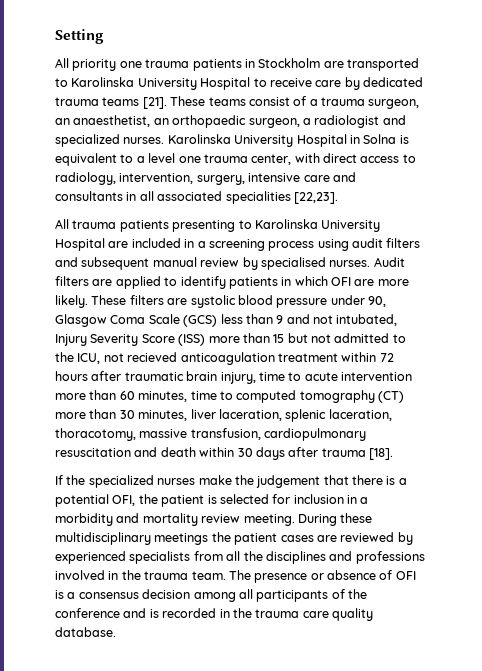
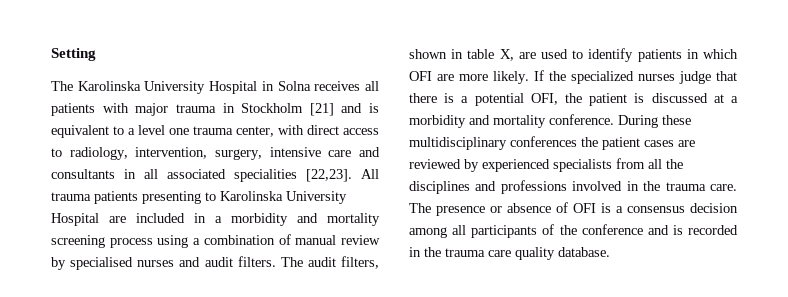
- All priority one trauma patients in Stockholm are transported to Karolinska University Hospital to receive care by dedicated trauma teams [21]. These teams consist of a trauma surgeon, an anaesthetist, an orthopaedic surgeon, a radiologist and specialized nurses. Karolinska University Hospital in Solna is equivalent to a level one trauma center, with direct access to radiology, intervention, surgery, intensive care and consultants in all associated specialities [22,23].
- All trauma patients presenting to Karolinska University Hospital are included in a screening process using audit filters and subsequent manual review by specialised nurses. Audit filters are applied to identify patients in which OFI are more likely. These filters are systolic blood pressure under 90, Glasgow Coma Scale (GCS) less than 9 and not intubated, Injury Severity Score (ISS) more than 15 but not admitted to the ICU, not recieved anticoagulation treatment within 72 hours after traumatic brain injury, time to acute intervention more than 60 minutes, time to computed tomography (CT) more than 30 minutes, liver laceration, splenic laceration, thoracotomy, massive transfusion, cardiopulmonary resuscitation and death within 30 days after trauma [18].
- If the specialized nurses make the judgement that there is a potential OFI, the patient is selected for inclusion in a morbidity and mortality review meeting.
+ The Karolinska University Hospital in Solna receives all patients with major trauma in Stockholm [21] and is equivalent to a level one trauma center, with direct access to radiology, intervention, surgery, intensive care and consultants in all associated specialities [22,23]. All trauma patients presenting to Karolinska University Hospital are included in a morbidity and mortality screening process using a combination of manual review by specialised nurses and audit filters. The audit filters, shown in table X, are used to identify patients in which OFI are more likely. If the specialized nurses judge that there is a potential OFI, the patient is discussed at a morbidity and mortality conference.
- During these multidisciplinary meetings the patient cases are reviewed by experienced specialists from all the disciplines and professions involved in the trauma team.
+ During these multidisciplinary conferences the patient cases are reviewed by experienced specialists from all the disciplines and professions involved in the trauma care.

